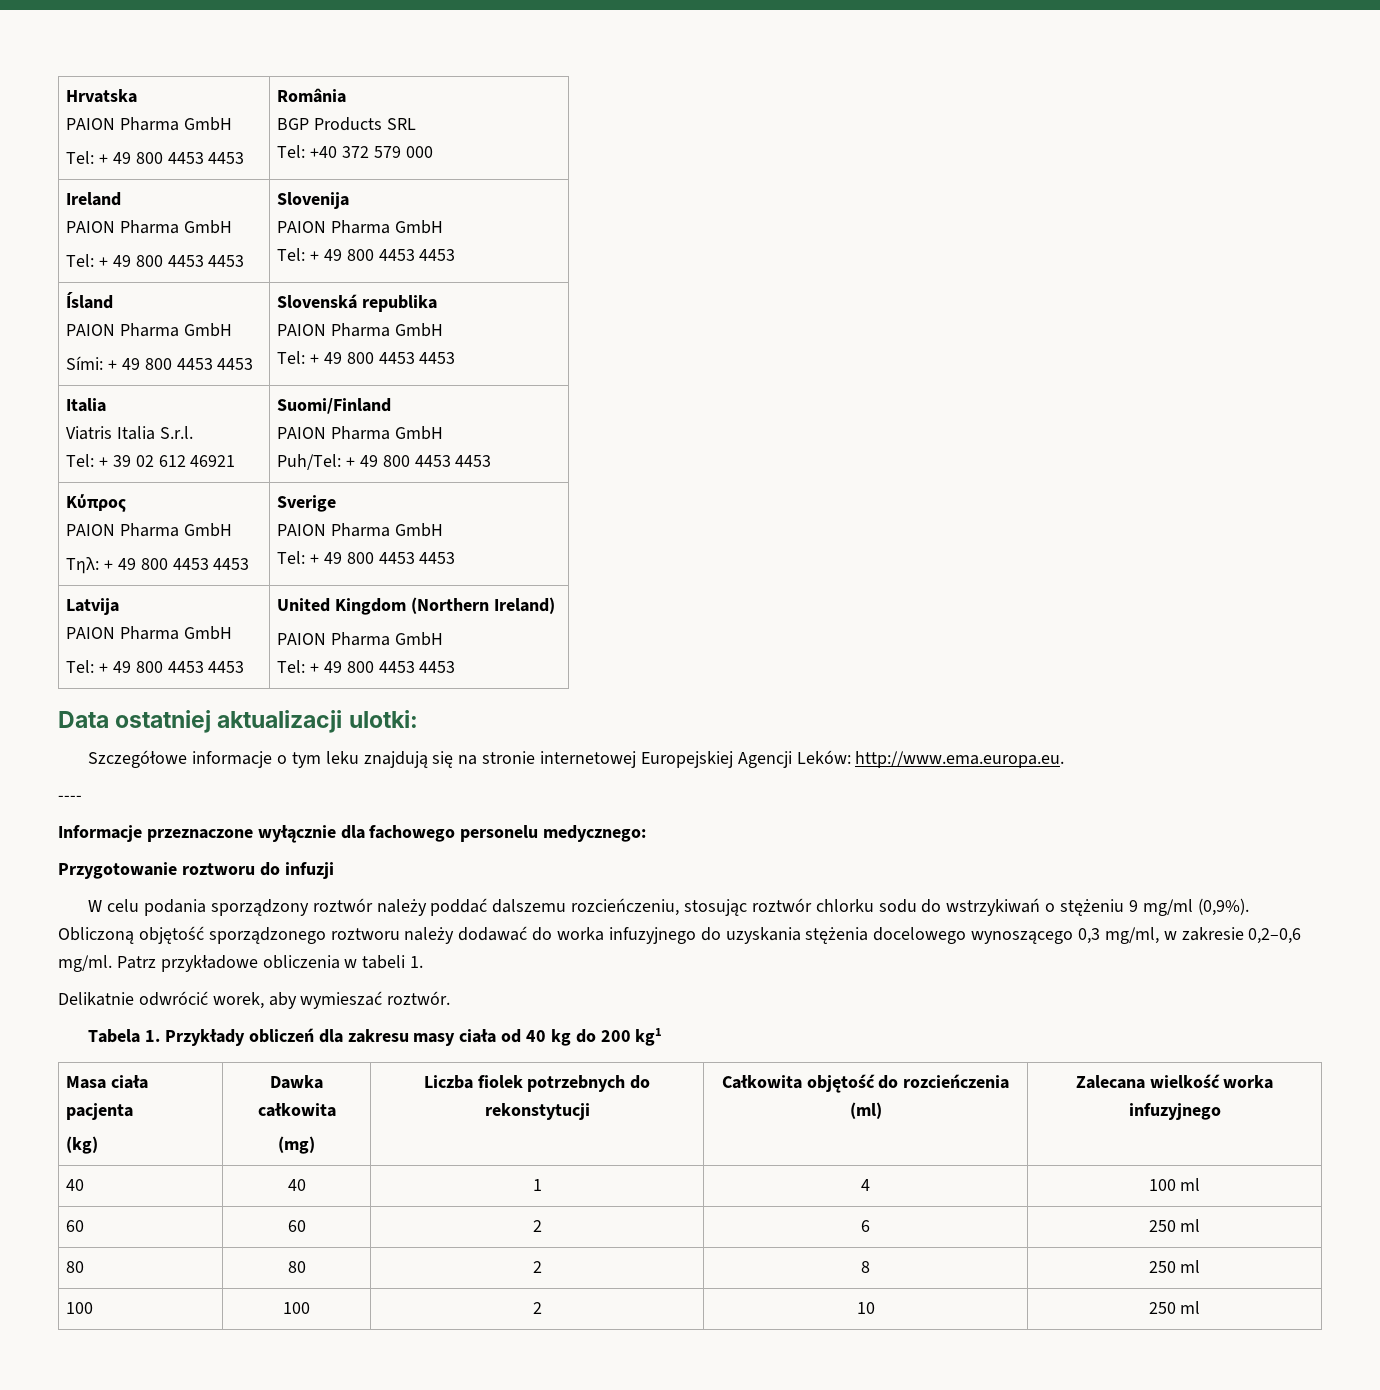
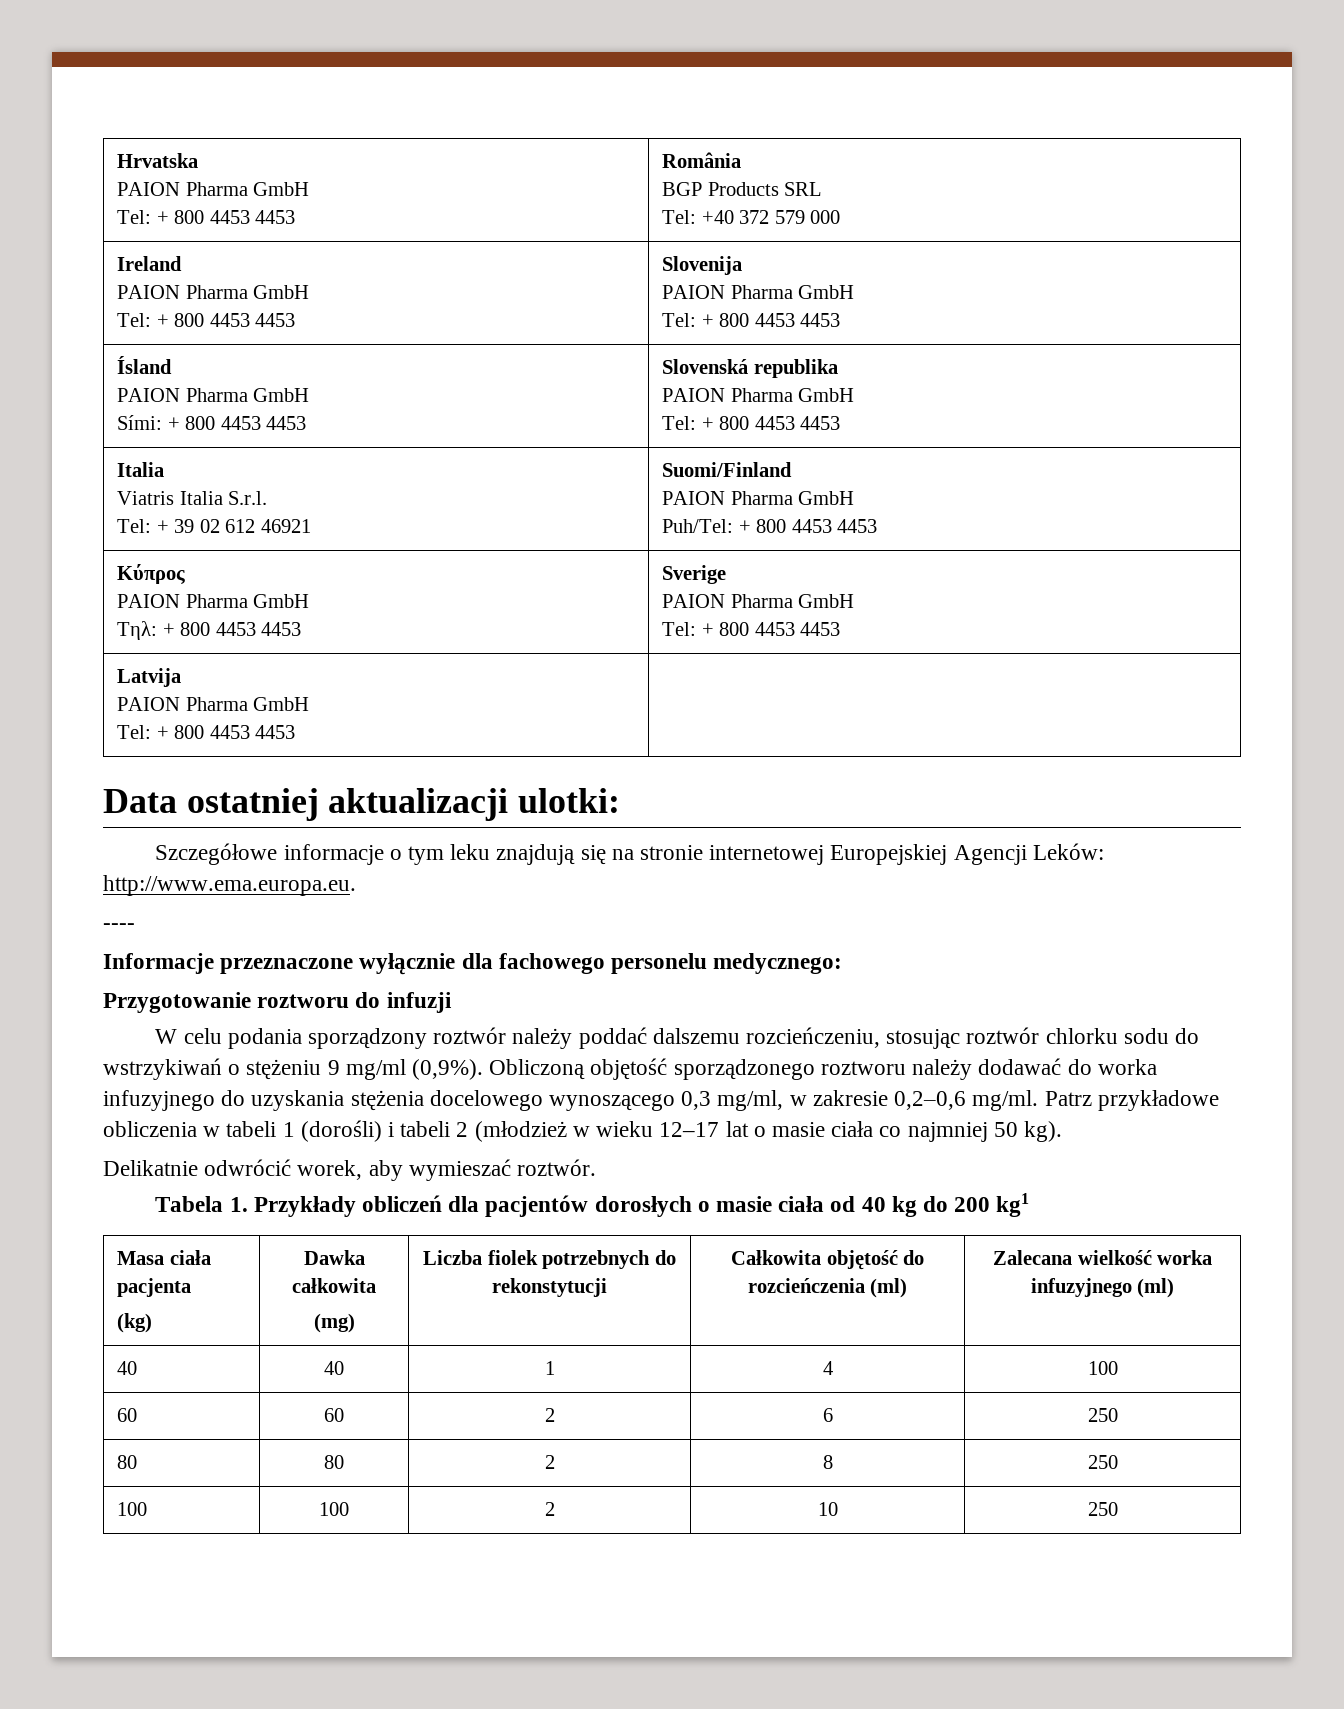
  Hrvatska
  PAION Pharma GmbH
- Tel: + 49 800 4453 4453 | România
+ Tel: + 800 4453 4453 | România
  Ireland
  PAION Pharma GmbH
- Tel: + 49 800 4453 4453 | Slovenija
+ Tel: + 800 4453 4453 | Slovenija
  PAION Pharma GmbH
- Tel: + 49 800 4453 4453
+ Tel: + 800 4453 4453
  Ísland
  PAION Pharma GmbH
- Sími: + 49 800 4453 4453 | Slovenská republika
+ Sími: + 800 4453 4453 | Slovenská republika
  PAION Pharma GmbH
- Tel: + 49 800 4453 4453
+ Tel: + 800 4453 4453
  Italia
  Viatris Italia S.r.l.
  Tel: + 39 02 612 46921 | Suomi/Finland
  PAION Pharma GmbH
- Puh/Tel: + 49 800 4453 4453
+ Puh/Tel: + 800 4453 4453
  Κύπρος
  PAION Pharma GmbH
- Τηλ: + 49 800 4453 4453 | Sverige
+ Τηλ: + 800 4453 4453 | Sverige
  PAION Pharma GmbH
- Tel: + 49 800 4453 4453
+ Tel: + 800 4453 4453
  Latvija
  PAION Pharma GmbH
- Tel: + 49 800 4453 4453 | United Kingdom (Northern Ireland)
- PAION Pharma GmbH
- Tel: + 49 800 4453 4453
+ Tel: + 800 4453 4453 |
- Patrz przykładowe obliczenia w tabeli 1.
+ Patrz przykładowe obliczenia w tabeli 1 (dorośli) i tabeli 2 (młodzież w wieku 12–17 lat o masie ciała co najmniej 50 kg).
- Tabela 1. Przykłady obliczeń dla zakresu masy ciała od 40 kg do 200 kg1
+ Tabela 1. Przykłady obliczeń dla pacjentów dorosłych o masie ciała od 40 kg do 200 kg1
  Masa ciała pacjenta
  (kg) | Dawka całkowita
- (mg) | Liczba fiolek potrzebnych do rekonstytucji | Całkowita objętość do rozcieńczenia (ml) | Zalecana wielkość worka infuzyjnego
+ (mg) | Liczba fiolek potrzebnych do rekonstytucji | Całkowita objętość do rozcieńczenia (ml) | Zalecana wielkość worka infuzyjnego (ml)
- 40 | 40 | 1 | 4 | 100 ml
+ 40 | 40 | 1 | 4 | 100
- 60 | 60 | 2 | 6 | 250 ml
+ 60 | 60 | 2 | 6 | 250
- 80 | 80 | 2 | 8 | 250 ml
+ 80 | 80 | 2 | 8 | 250
- 100 | 100 | 2 | 10 | 250 ml
+ 100 | 100 | 2 | 10 | 250

